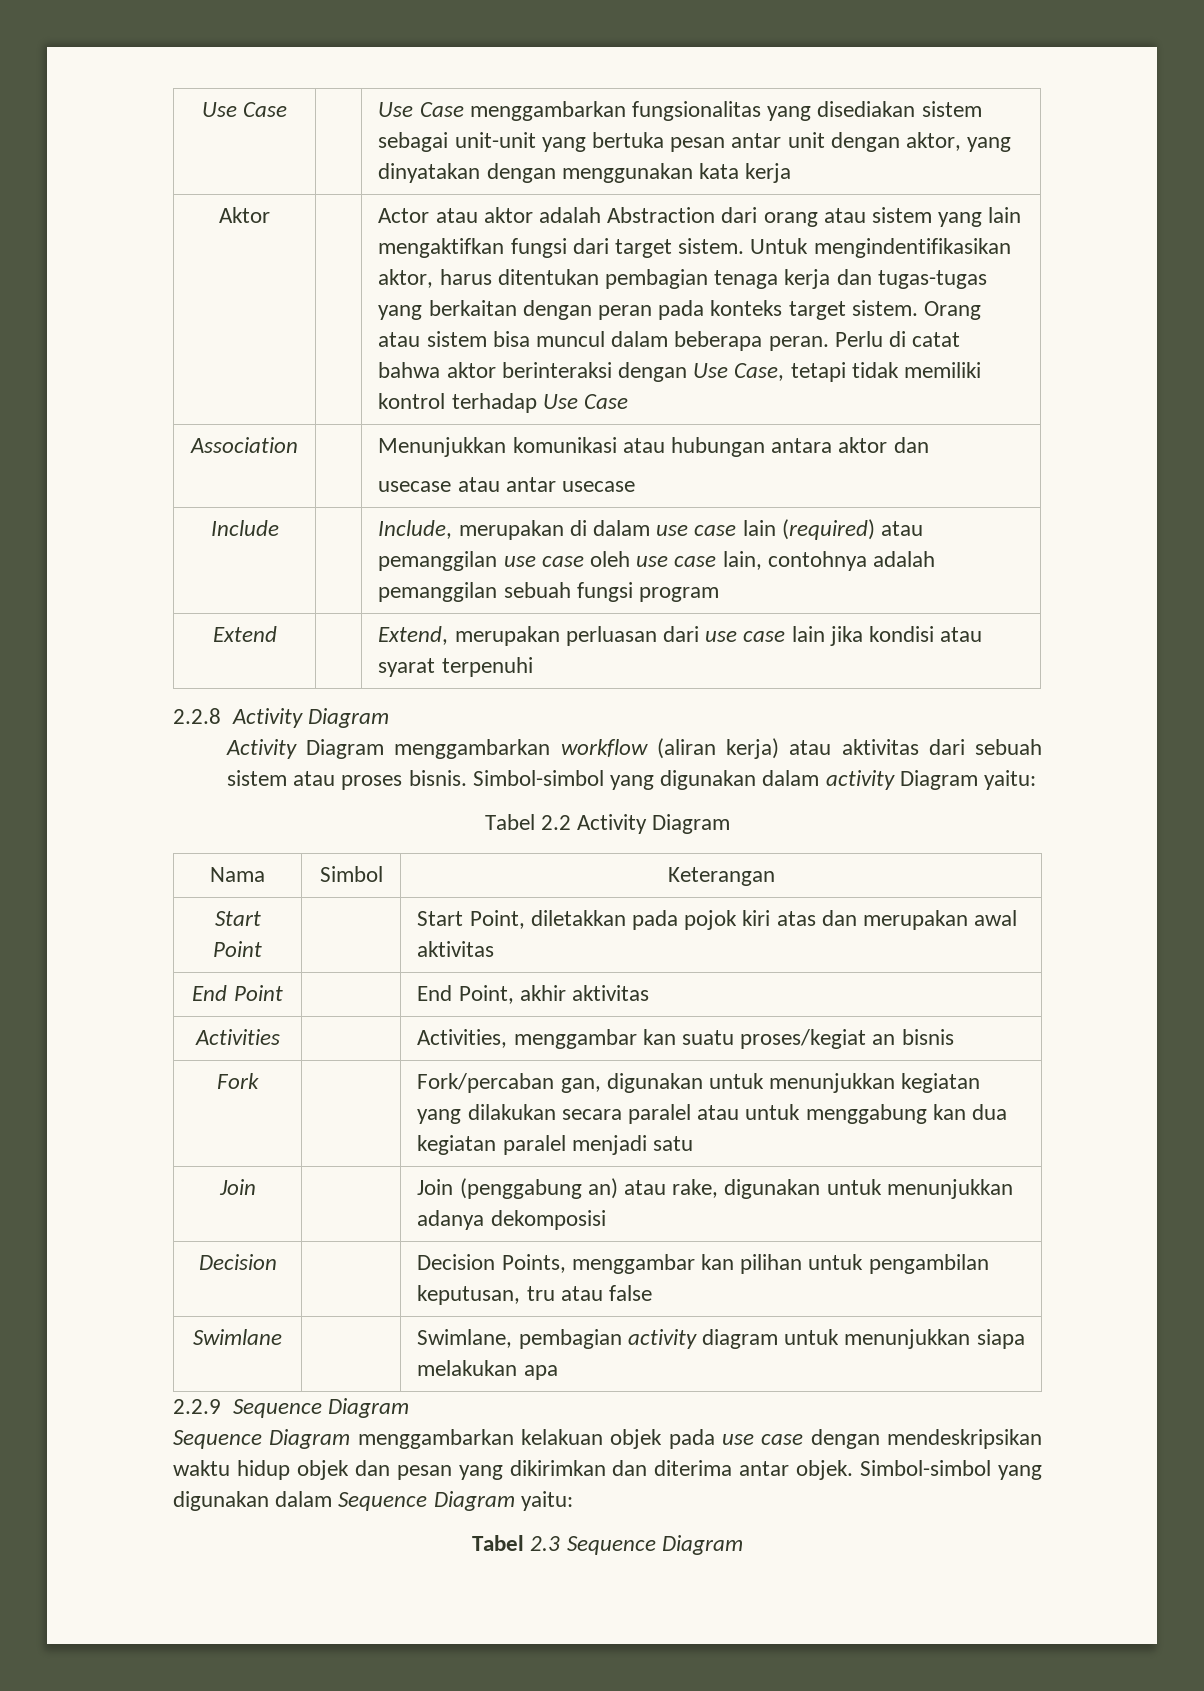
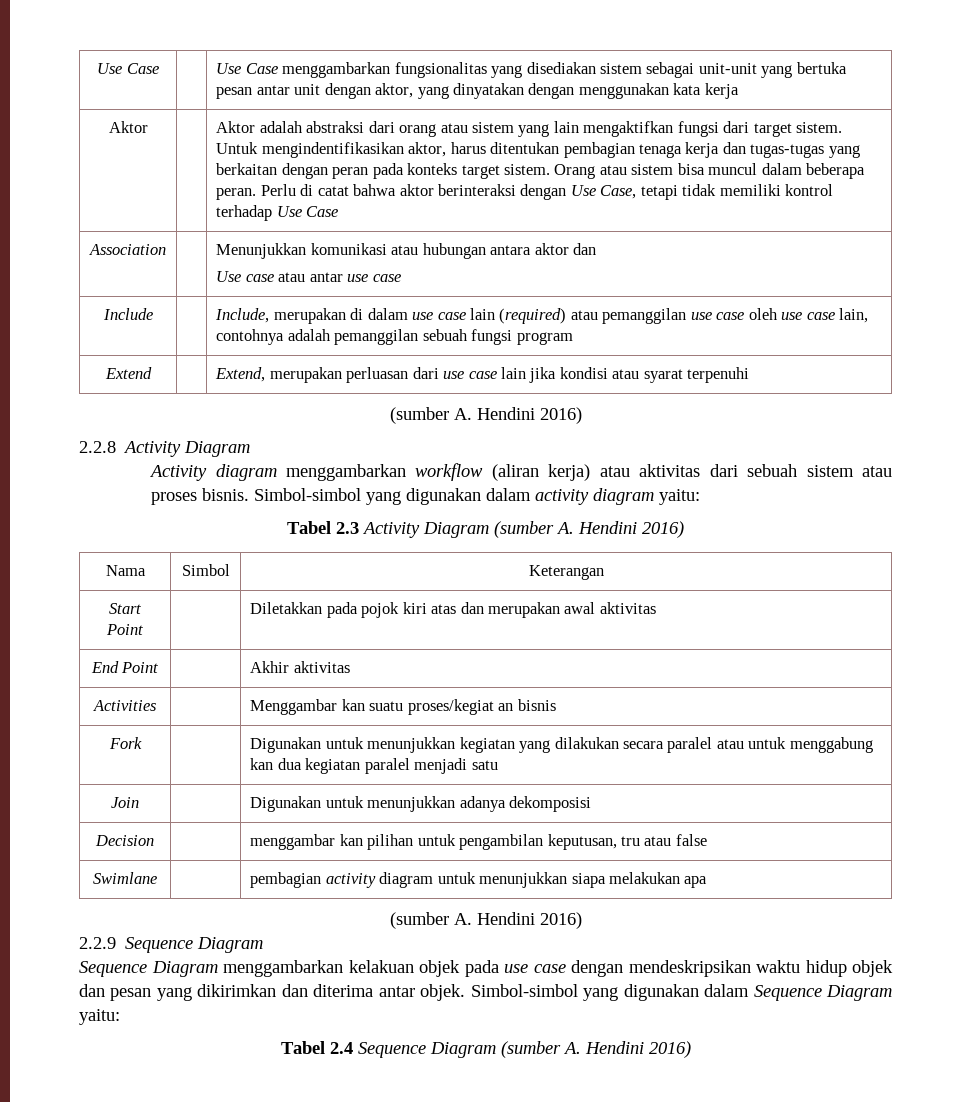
- Actor atau aktor adalah Abstraction dari orang atau sistem yang lain mengaktifkan fungsi dari target sistem.
+ Aktor adalah abstraksi dari orang atau sistem yang lain mengaktifkan fungsi dari target sistem.
  Association | | Menunjukkan komunikasi atau hubungan antara aktor dan
- usecase atau antar usecase
+ Use case atau antar use case
  Extend | | Extend, merupakan perluasan dari use case lain jika kondisi atau syarat terpenuhi
+ (sumber A. Hendini 2016)
- Activity Diagram menggambarkan workflow (aliran kerja) atau aktivitas dari sebuah sistem atau proses bisnis.
+ Activity diagram menggambarkan workflow (aliran kerja) atau aktivitas dari sebuah sistem atau proses bisnis.
- Simbol-simbol yang digunakan dalam activity Diagram yaitu:
- Tabel 2.2 Activity Diagram
+ Simbol-simbol yang digunakan dalam activity diagram yaitu:
+ Tabel 2.3 Activity Diagram (sumber A. Hendini 2016)
- Start Point | | Start Point, diletakkan pada pojok kiri atas dan merupakan awal aktivitas
+ Start Point | | Diletakkan pada pojok kiri atas dan merupakan awal aktivitas
- End Point | | End Point, akhir aktivitas
+ End Point | | Akhir aktivitas
- Activities | | Activities, menggambar kan suatu proses/kegiat an bisnis
+ Activities | | Menggambar kan suatu proses/kegiat an bisnis
- Fork | | Fork/percaban gan, digunakan untuk menunjukkan kegiatan yang dilakukan secara paralel atau untuk menggabung kan dua kegiatan paralel menjadi satu
+ Fork | | Digunakan untuk menunjukkan kegiatan yang dilakukan secara paralel atau untuk menggabung kan dua kegiatan paralel menjadi satu
- Join | | Join (penggabung an) atau rake, digunakan untuk menunjukkan adanya dekomposisi
+ Join | | Digunakan untuk menunjukkan adanya dekomposisi
- Decision | | Decision Points, menggambar kan pilihan untuk pengambilan keputusan, tru atau false
+ Decision | | menggambar kan pilihan untuk pengambilan keputusan, tru atau false
- Swimlane | | Swimlane, pembagian activity diagram untuk menunjukkan siapa melakukan apa
+ Swimlane | | pembagian activity diagram untuk menunjukkan siapa melakukan apa
+ (sumber A. Hendini 2016)
- Tabel 2.3 Sequence Diagram
+ Tabel 2.4 Sequence Diagram (sumber A. Hendini 2016)

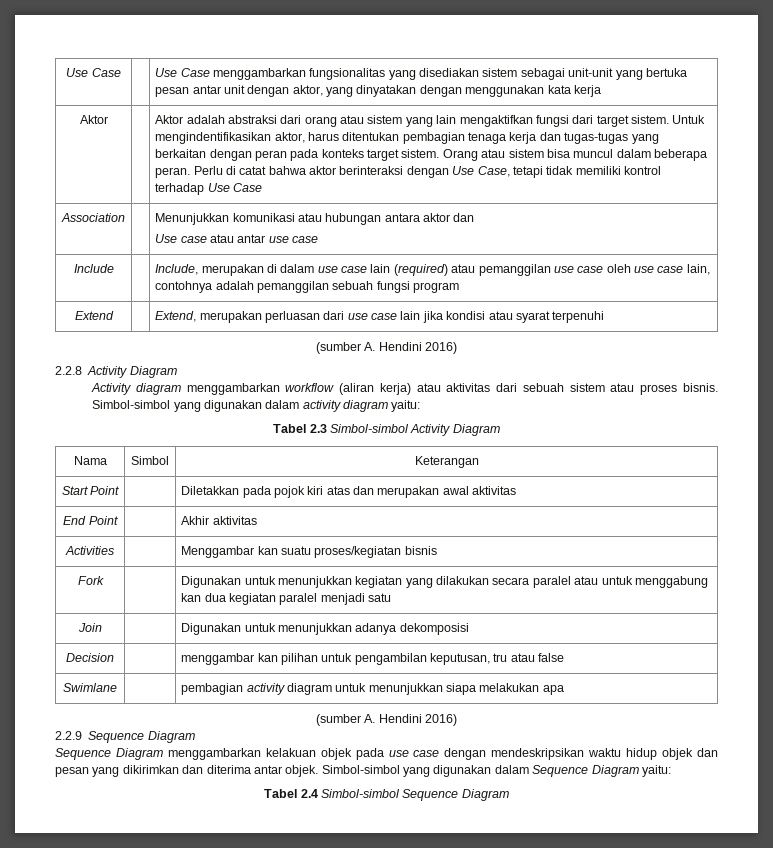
- Tabel 2.3 Activity Diagram (sumber A. Hendini 2016)
+ Tabel 2.3 Simbol-simbol Activity Diagram
- Activities | | Menggambar kan suatu proses/kegiat an bisnis
+ Activities | | Menggambar kan suatu proses/kegiatan bisnis
- Tabel 2.4 Sequence Diagram (sumber A. Hendini 2016)
+ Tabel 2.4 Simbol-simbol Sequence Diagram

